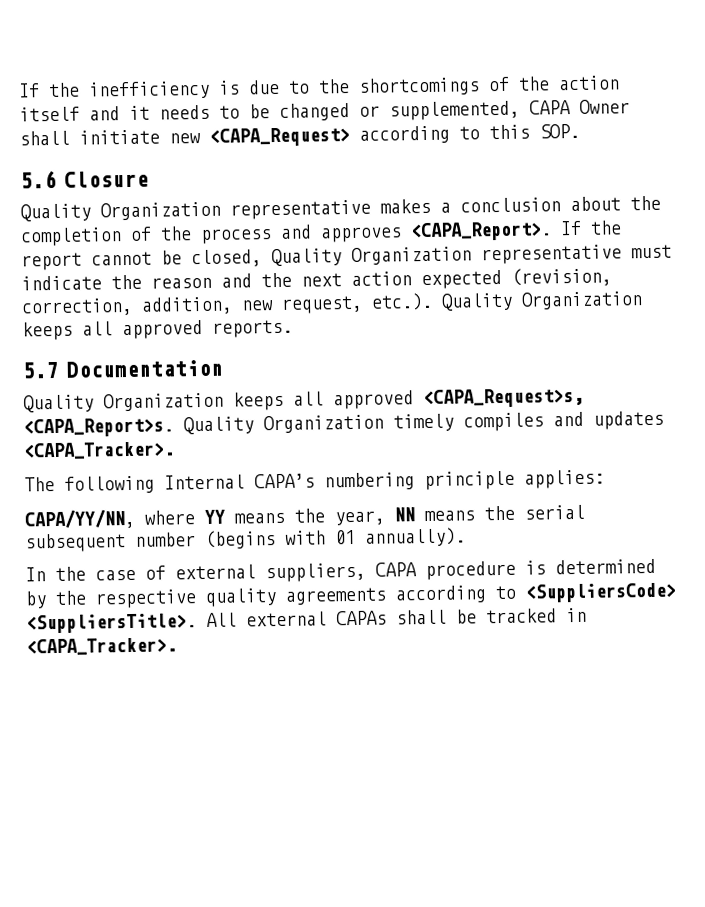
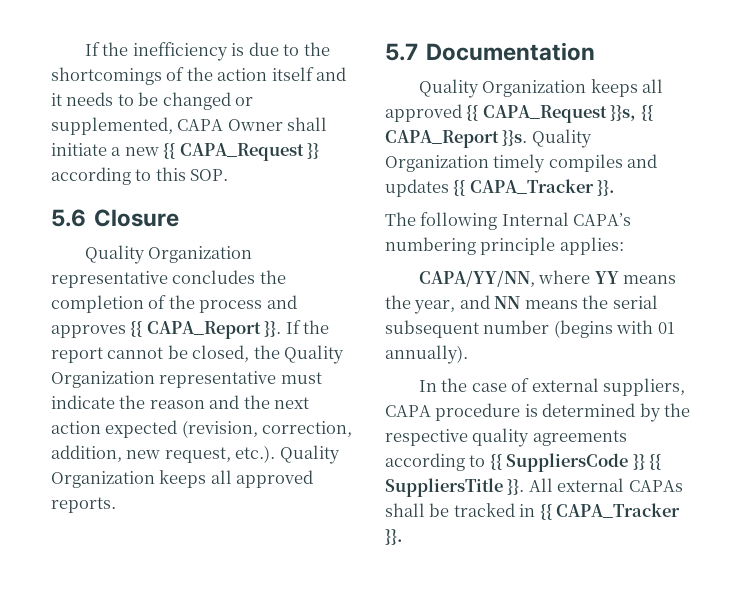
- If the inefficiency is due to the shortcomings of the action itself and it needs to be changed or supplemented, CAPA Owner shall initiate new <CAPA_Request> according to this SOP.
+ If the inefficiency is due to the shortcomings of the action itself and it needs to be changed or supplemented, CAPA Owner shall initiate a new {{ CAPA_Request }} according to this SOP.
- Quality Organization representative makes a conclusion about the completion of the process and approves <CAPA_Report>.
+ Quality Organization representative concludes the completion of the process and approves {{ CAPA_Report }}.
- If the report cannot be closed, Quality Organization representative must indicate the reason and the next action expected (revision, correction, addition, new request, etc.). Quality Organization keeps all approved reports.
+ If the report cannot be closed, the Quality Organization representative must indicate the reason and the next action expected (revision, correction, addition, new request, etc.). Quality Organization keeps all approved reports.
- Quality Organization keeps all approved <CAPA_Request>s, <CAPA_Report>s.
+ Quality Organization keeps all approved {{ CAPA_Request }}s, {{ CAPA_Report }}s.
- Quality Organization timely compiles and updates <CAPA_Tracker>.
+ Quality Organization timely compiles and updates {{ CAPA_Tracker }}.
- CAPA/YY/NN, where YY means the year, NN means the serial subsequent number (begins with 01 annually).
+ CAPA/YY/NN, where YY means the year, and NN means the serial subsequent number (begins with 01 annually).
- In the case of external suppliers, СAPA procedure is determined by the respective quality agreements according to <SuppliersCode> <SuppliersTitle>.
+ In the case of external suppliers, СAPA procedure is determined by the respective quality agreements according to {{ SuppliersCode }} {{ SuppliersTitle }}.
- All external CAPAs shall be tracked in <CAPA_Tracker>.
+ All external CAPAs shall be tracked in {{ CAPA_Tracker }}.

